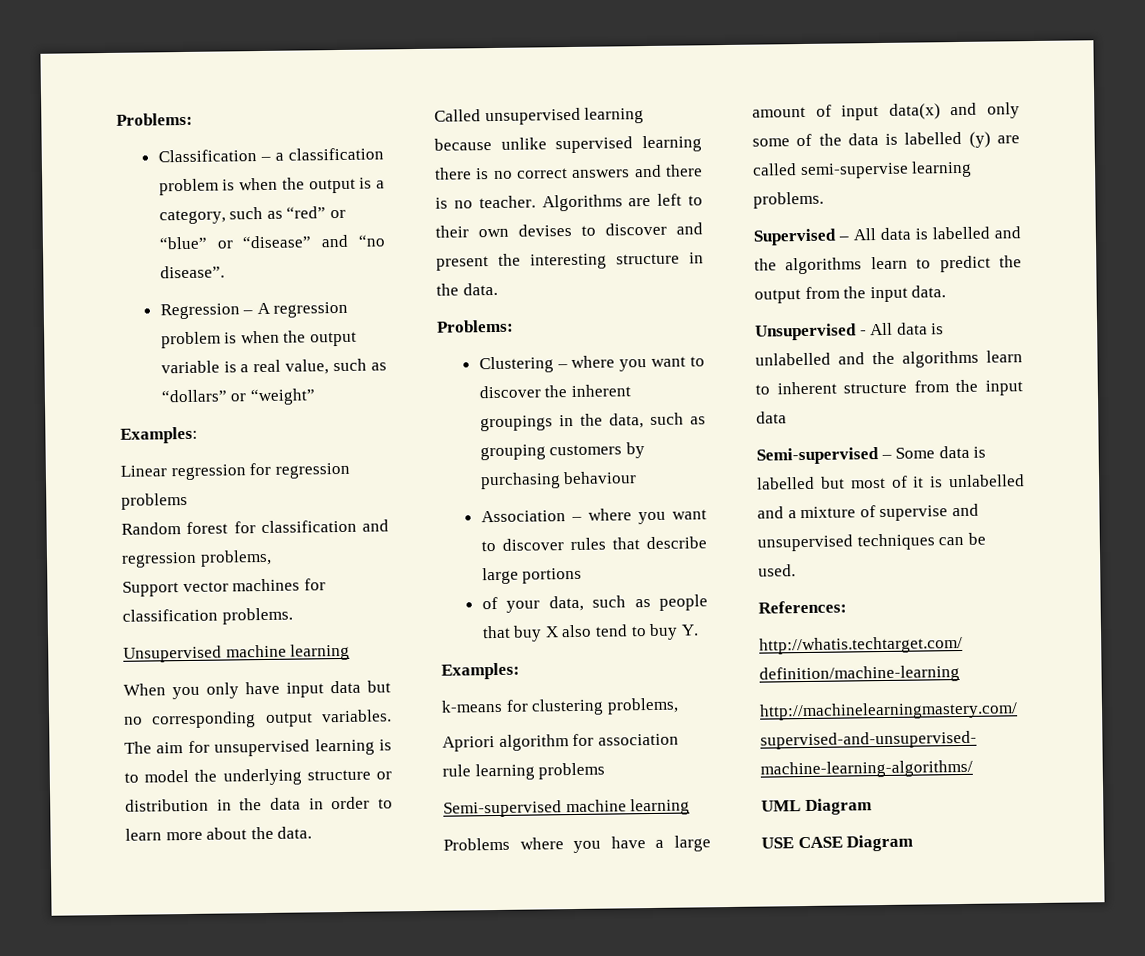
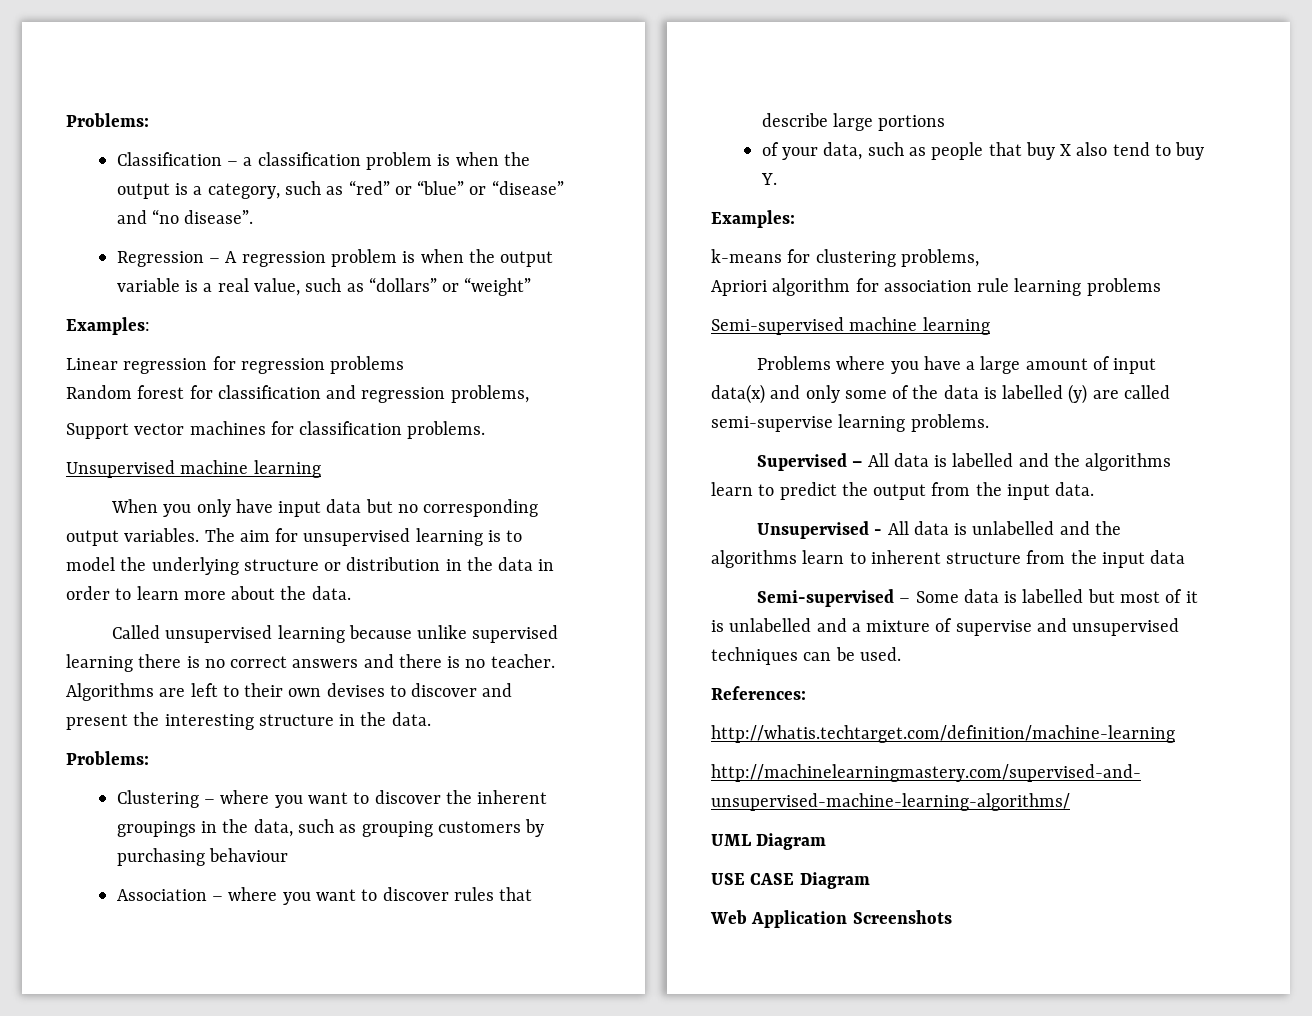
+ Web Application Screenshots

